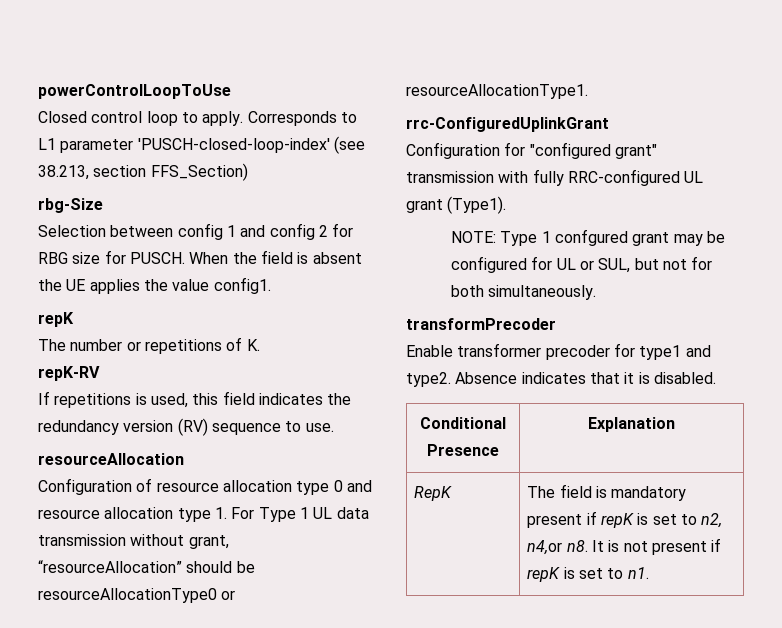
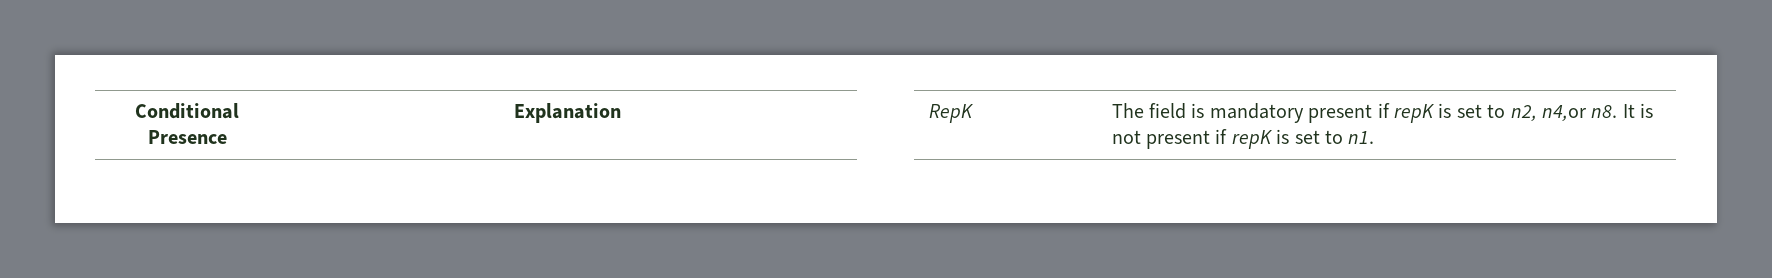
- powerControlLoopToUse
- Closed control loop to apply. Corresponds to L1 parameter 'PUSCH-closed-loop-index' (see 38.213, section FFS_Section)
- rbg-Size
- Selection between config 1 and config 2 for RBG size for PUSCH. When the field is absent the UE applies the value config1.
- repK
- The number or repetitions of K.
- repK-RV
- If repetitions is used, this field indicates the redundancy version (RV) sequence to use.
- resourceAllocation
- Configuration of resource allocation type 0 and resource allocation type 1. For Type 1 UL data transmission without grant, “resourceAllocation” should be resourceAllocationType0 or resourceAllocationType1.
- rrc-ConfiguredUplinkGrant
- Configuration for "configured grant" transmission with fully RRC-configured UL grant (Type1).
- NOTE: Type 1 confgured grant may be configured for UL or SUL, but not for both simultaneously.
- transformPrecoder
- Enable transformer precoder for type1 and type2. Absence indicates that it is disabled.

